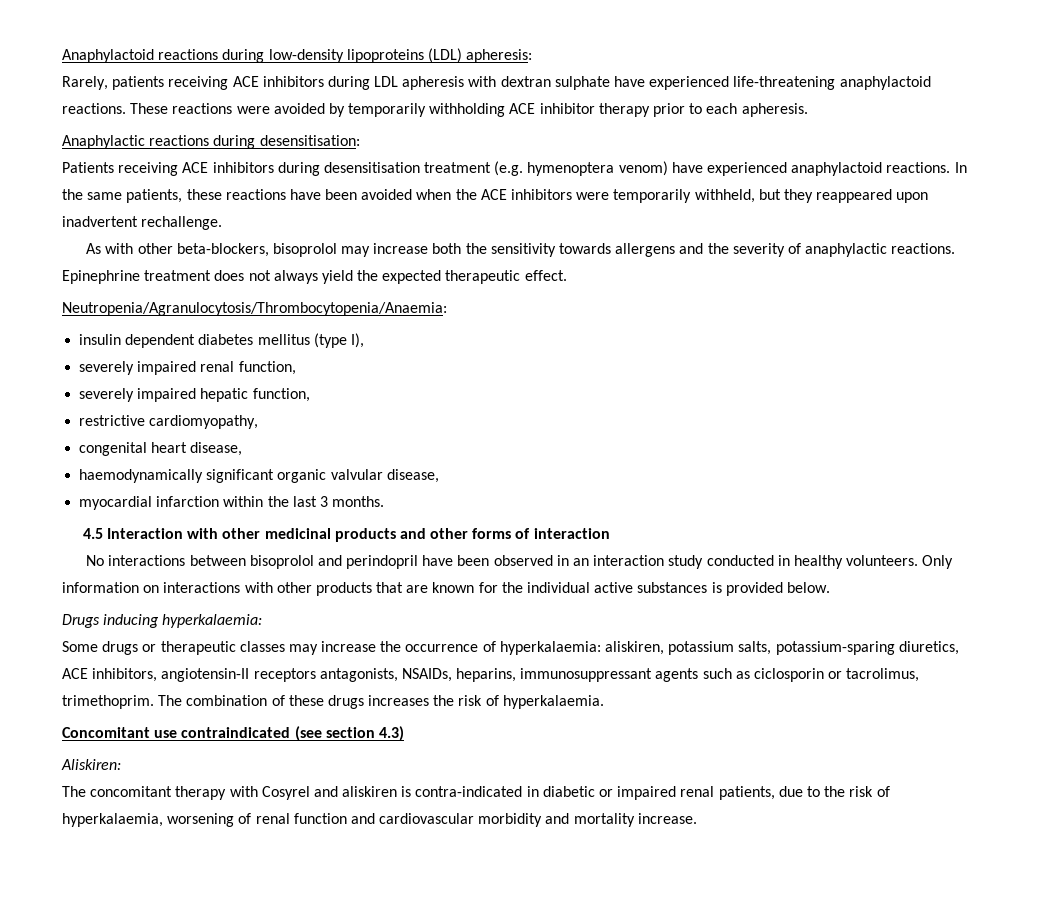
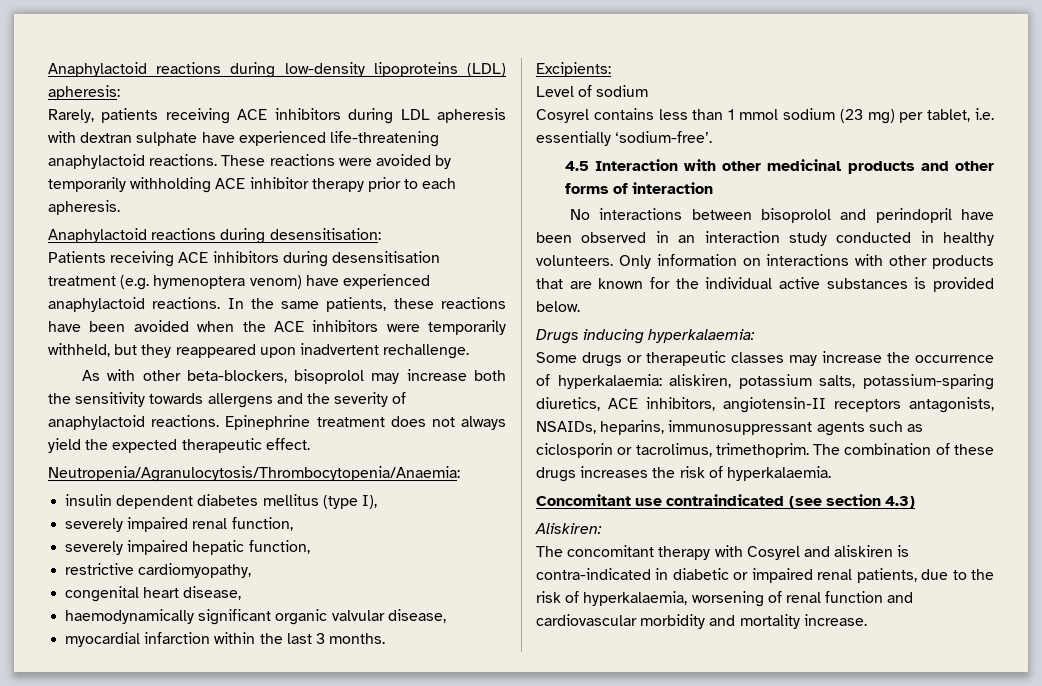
- Anaphylactic reactions during desensitisation:
+ Anaphylactoid reactions during desensitisation:
- As with other beta-blockers, bisoprolol may increase both the sensitivity towards allergens and the severity of anaphylactic reactions.
+ As with other beta-blockers, bisoprolol may increase both the sensitivity towards allergens and the severity of anaphylactoid reactions.
+ Excipients:
+ Level of sodium
+ Cosyrel contains less than 1 mmol sodium (23 mg) per tablet, i.e. essentially ‘sodium-free’.

